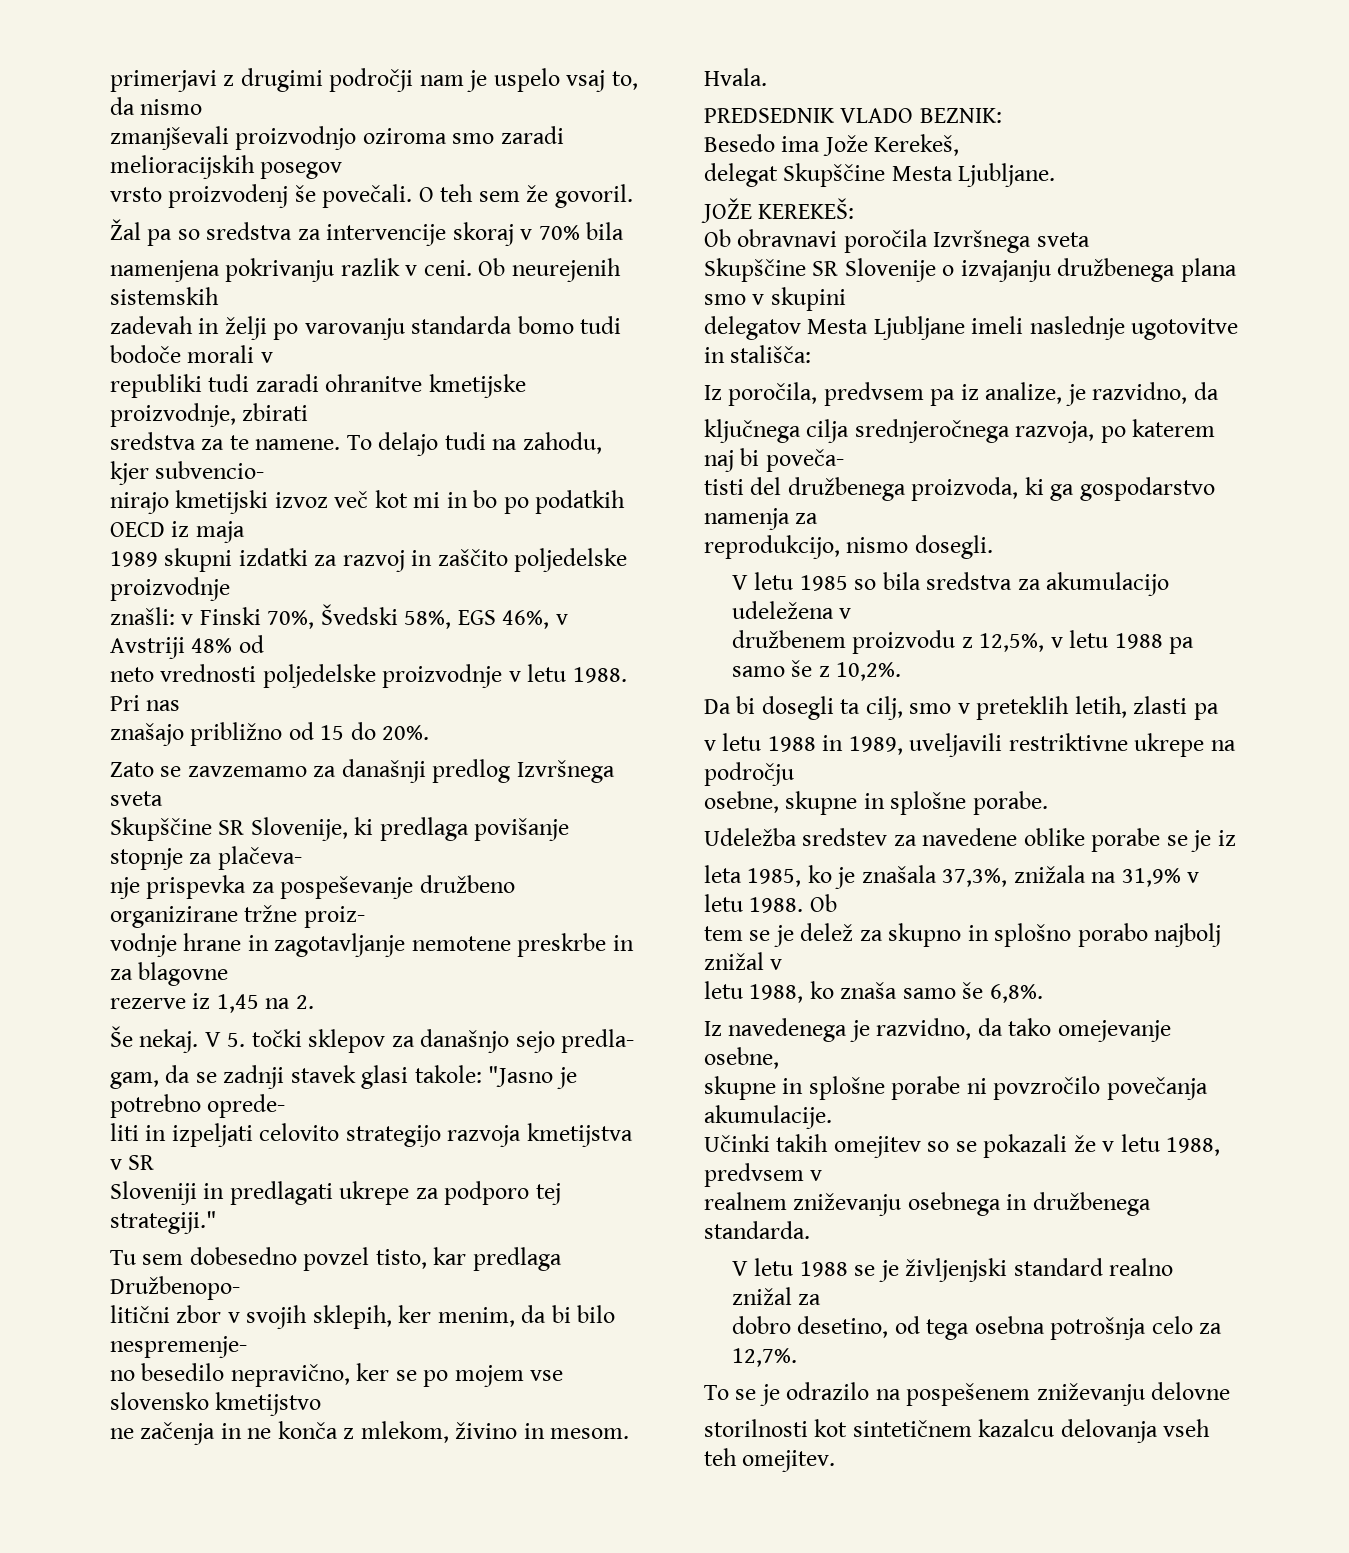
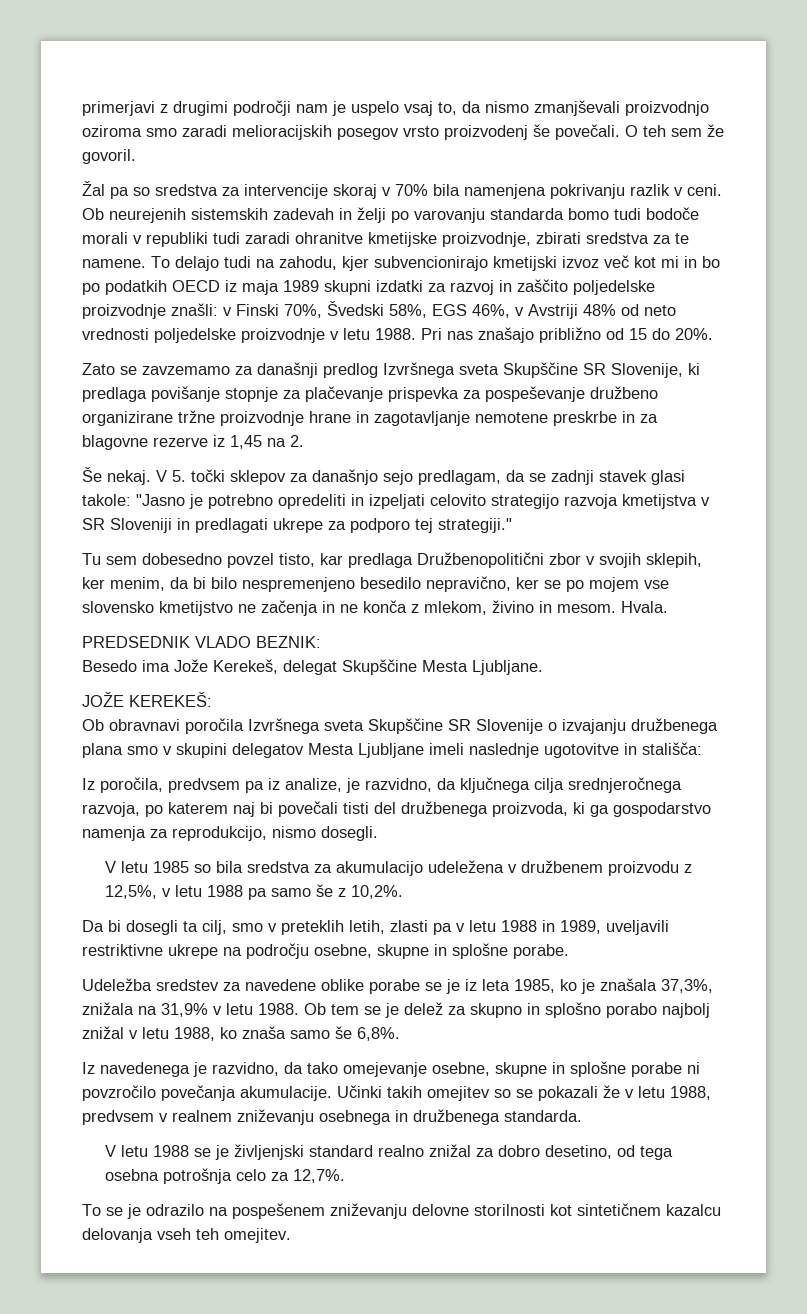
- primerjavi z drugimi področji nam je uspelo vsaj to, da nismo
- zmanjševali proizvodnjo oziroma smo zaradi melioracijskih posegov
- vrsto proizvodenj še povečali.
+ primerjavi z drugimi področji nam je uspelo vsaj to, da nismo zmanjševali proizvodnjo oziroma smo zaradi melioracijskih posegov vrsto proizvodenj še povečali.
- Žal pa so sredstva za intervencije skoraj v 70% bila
- namenjena pokrivanju razlik v ceni.
+ Žal pa so sredstva za intervencije skoraj v 70% bila namenjena pokrivanju razlik v ceni.
- Ob neurejenih sistemskih
- zadevah in želji po varovanju standarda bomo tudi bodoče morali v
- republiki tudi zaradi ohranitve kmetijske proizvodnje, zbirati
- sredstva za te namene.
+ Ob neurejenih sistemskih zadevah in želji po varovanju standarda bomo tudi bodoče morali v republiki tudi zaradi ohranitve kmetijske proizvodnje, zbirati sredstva za te namene.
- To delajo tudi na zahodu, kjer subvencio-
- nirajo kmetijski izvoz več kot mi in bo po podatkih OECD iz maja
- 1989 skupni izdatki za razvoj in zaščito poljedelske proizvodnje
- znašli: v Finski 70%, Švedski 58%, EGS 46%, v Avstriji 48% od
- neto vrednosti poljedelske proizvodnje v letu 1988.
+ To delajo tudi na zahodu, kjer subvencionirajo kmetijski izvoz več kot mi in bo po podatkih OECD iz maja 1989 skupni izdatki za razvoj in zaščito poljedelske proizvodnje znašli: v Finski 70%, Švedski 58%, EGS 46%, v Avstriji 48% od neto vrednosti poljedelske proizvodnje v letu 1988.
- Pri nas
- znašajo približno od 15 do 20%.
+ Pri nas znašajo približno od 15 do 20%.
- Zato se zavzemamo za današnji predlog Izvršnega sveta
- Skupščine SR Slovenije, ki predlaga povišanje stopnje za plačeva-
- nje prispevka za pospeševanje družbeno organizirane tržne proiz-
- vodnje hrane in zagotavljanje nemotene preskrbe in za blagovne
- rezerve iz 1,45 na 2.
+ Zato se zavzemamo za današnji predlog Izvršnega sveta Skupščine SR Slovenije, ki predlaga povišanje stopnje za plačevanje prispevka za pospeševanje družbeno organizirane tržne proizvodnje hrane in zagotavljanje nemotene preskrbe in za blagovne rezerve iz 1,45 na 2.
- V 5. točki sklepov za današnjo sejo predla-
- gam, da se zadnji stavek glasi takole: "Jasno je potrebno oprede-
- liti in izpeljati celovito strategijo razvoja kmetijstva v SR
- Sloveniji in predlagati ukrepe za podporo tej strategiji."
+ V 5. točki sklepov za današnjo sejo predlagam, da se zadnji stavek glasi takole: "Jasno je potrebno opredeliti in izpeljati celovito strategijo razvoja kmetijstva v SR Sloveniji in predlagati ukrepe za podporo tej strategiji."
- Tu sem dobesedno povzel tisto, kar predlaga Družbenopo-
- litični zbor v svojih sklepih, ker menim, da bi bilo nespremenje-
- no besedilo nepravično, ker se po mojem vse slovensko kmetijstvo
- ne začenja in ne konča z mlekom, živino in mesom.
+ Tu sem dobesedno povzel tisto, kar predlaga Družbenopolitični zbor v svojih sklepih, ker menim, da bi bilo nespremenjeno besedilo nepravično, ker se po mojem vse slovensko kmetijstvo ne začenja in ne konča z mlekom, živino in mesom.
- Besedo ima Jože Kerekeš,
- delegat Skupščine Mesta Ljubljane.
+ Besedo ima Jože Kerekeš, delegat Skupščine Mesta Ljubljane.
- Ob obravnavi poročila Izvršnega sveta
- Skupščine SR Slovenije o izvajanju družbenega plana smo v skupini
- delegatov Mesta Ljubljane imeli naslednje ugotovitve in stališča:
+ Ob obravnavi poročila Izvršnega sveta Skupščine SR Slovenije o izvajanju družbenega plana smo v skupini delegatov Mesta Ljubljane imeli naslednje ugotovitve in stališča:
- Iz poročila, predvsem pa iz analize, je razvidno, da
- ključnega cilja srednjeročnega razvoja, po katerem naj bi poveča-
- tisti del družbenega proizvoda, ki ga gospodarstvo namenja za
- reprodukcijo, nismo dosegli.
+ Iz poročila, predvsem pa iz analize, je razvidno, da ključnega cilja srednjeročnega razvoja, po katerem naj bi povečali tisti del družbenega proizvoda, ki ga gospodarstvo namenja za reprodukcijo, nismo dosegli.
- V letu 1985 so bila sredstva za akumulacijo udeležena v
- družbenem proizvodu z 12,5%, v letu 1988 pa samo še z 10,2%.
+ V letu 1985 so bila sredstva za akumulacijo udeležena v družbenem proizvodu z 12,5%, v letu 1988 pa samo še z 10,2%.
- Da bi dosegli ta cilj, smo v preteklih letih, zlasti pa
- v letu 1988 in 1989, uveljavili restriktivne ukrepe na področju
- osebne, skupne in splošne porabe.
+ Da bi dosegli ta cilj, smo v preteklih letih, zlasti pa v letu 1988 in 1989, uveljavili restriktivne ukrepe na področju osebne, skupne in splošne porabe.
- Udeležba sredstev za navedene oblike porabe se je iz
- leta 1985, ko je znašala 37,3%, znižala na 31,9% v letu 1988. Ob
- tem se je delež za skupno in splošno porabo najbolj znižal v
- letu 1988, ko znaša samo še 6,8%.
+ Udeležba sredstev za navedene oblike porabe se je iz leta 1985, ko je znašala 37,3%, znižala na 31,9% v letu 1988. Ob tem se je delež za skupno in splošno porabo najbolj znižal v letu 1988, ko znaša samo še 6,8%.
- Iz navedenega je razvidno, da tako omejevanje osebne,
- skupne in splošne porabe ni povzročilo povečanja akumulacije.
- Učinki takih omejitev so se pokazali že v letu 1988, predvsem v
- realnem zniževanju osebnega in družbenega standarda.
+ Iz navedenega je razvidno, da tako omejevanje osebne, skupne in splošne porabe ni povzročilo povečanja akumulacije. Učinki takih omejitev so se pokazali že v letu 1988, predvsem v realnem zniževanju osebnega in družbenega standarda.
- V letu 1988 se je življenjski standard realno znižal za
- dobro desetino, od tega osebna potrošnja celo za 12,7%.
+ V letu 1988 se je življenjski standard realno znižal za dobro desetino, od tega osebna potrošnja celo za 12,7%.
- To se je odrazilo na pospešenem zniževanju delovne
- storilnosti kot sintetičnem kazalcu delovanja vseh teh omejitev.
+ To se je odrazilo na pospešenem zniževanju delovne storilnosti kot sintetičnem kazalcu delovanja vseh teh omejitev.

